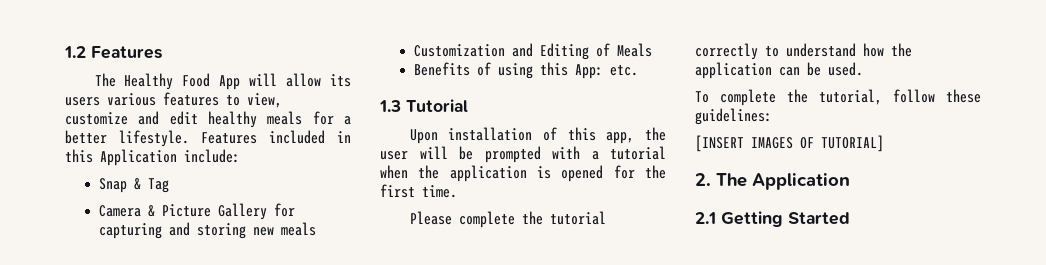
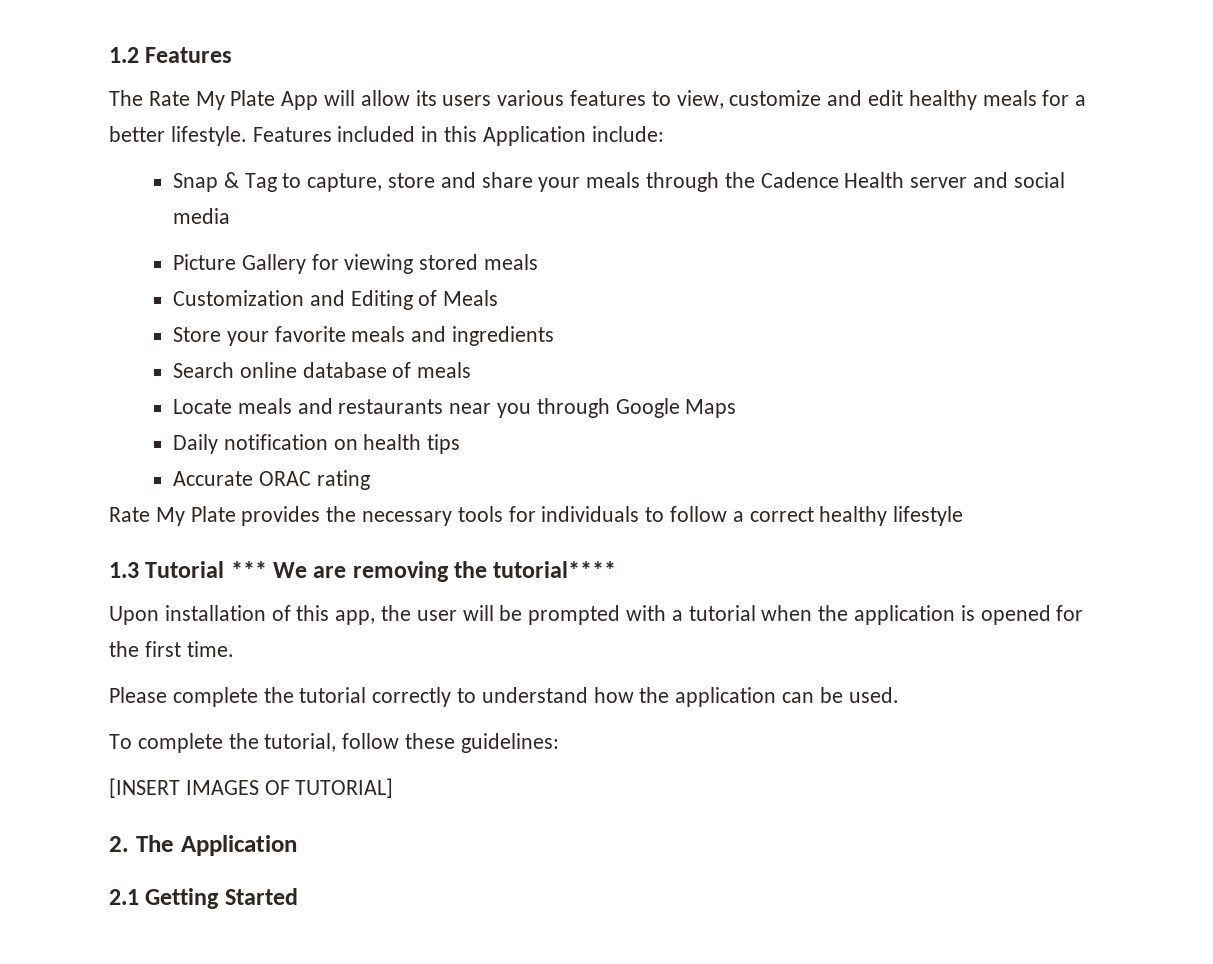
- The Healthy Food App will allow its users various features to view, customize and edit healthy meals for a better lifestyle.
+ The Rate My Plate App will allow its users various features to view, customize and edit healthy meals for a better lifestyle.
- Snap & Tag
- Camera & Picture Gallery for capturing and storing new meals
+ Snap & Tag to capture, store and share your meals through the Cadence Health server and social media
+ Picture Gallery for viewing stored meals
- Benefits of using this App: etc.
- 1.3 Tutorial
+ Store your favorite meals and ingredients
+ Search online database of meals
+ Locate meals and restaurants near you through Google Maps
+ Daily notification on health tips
+ Accurate ORAC rating
+ Rate My Plate provides the necessary tools for individuals to follow a correct healthy lifestyle
+ 1.3 Tutorial *** We are removing the tutorial****

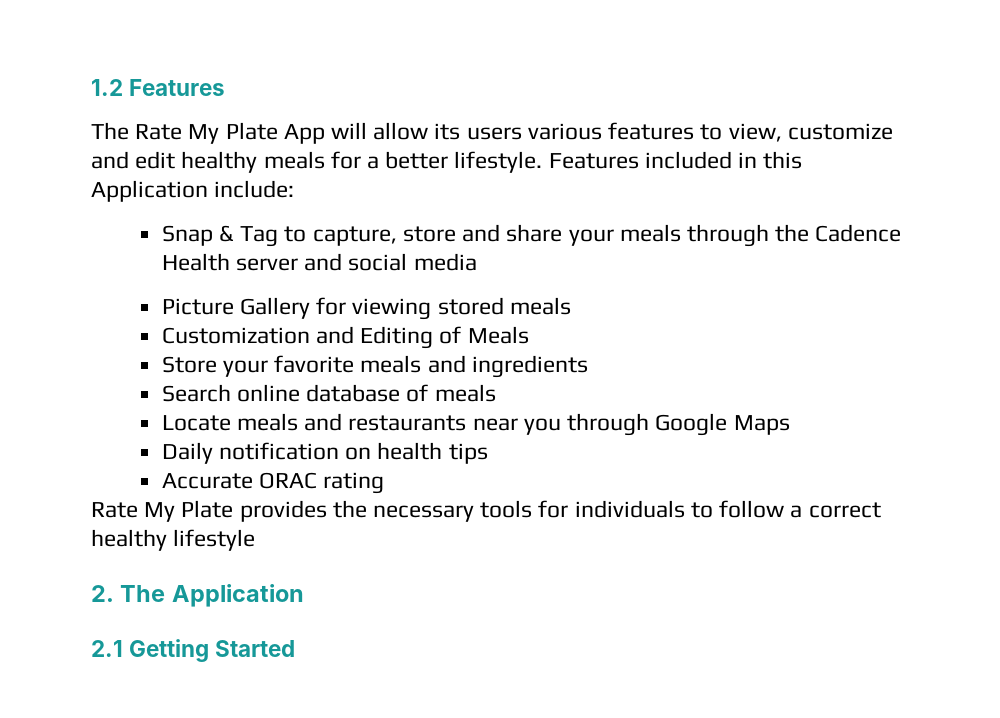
- 1.3 Tutorial *** We are removing the tutorial****
- Upon installation of this app, the user will be prompted with a tutorial when the application is opened for the first time.
- Please complete the tutorial correctly to understand how the application can be used.
- To complete the tutorial, follow these guidelines:
- [INSERT IMAGES OF TUTORIAL]

